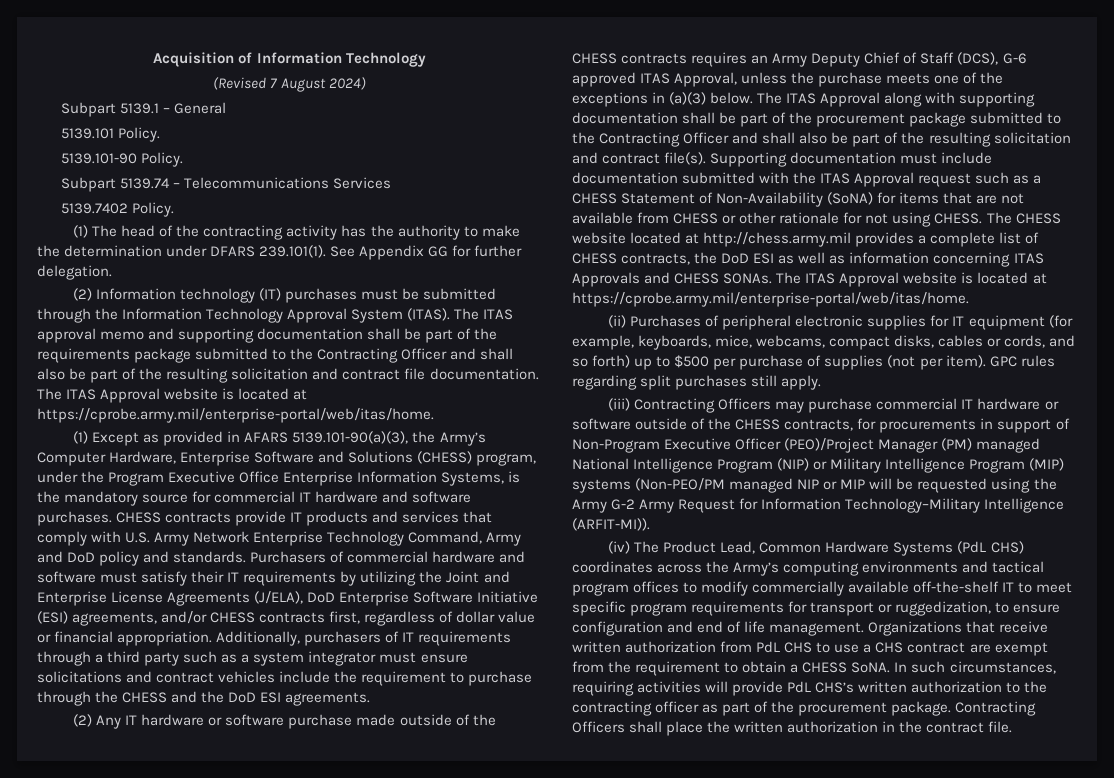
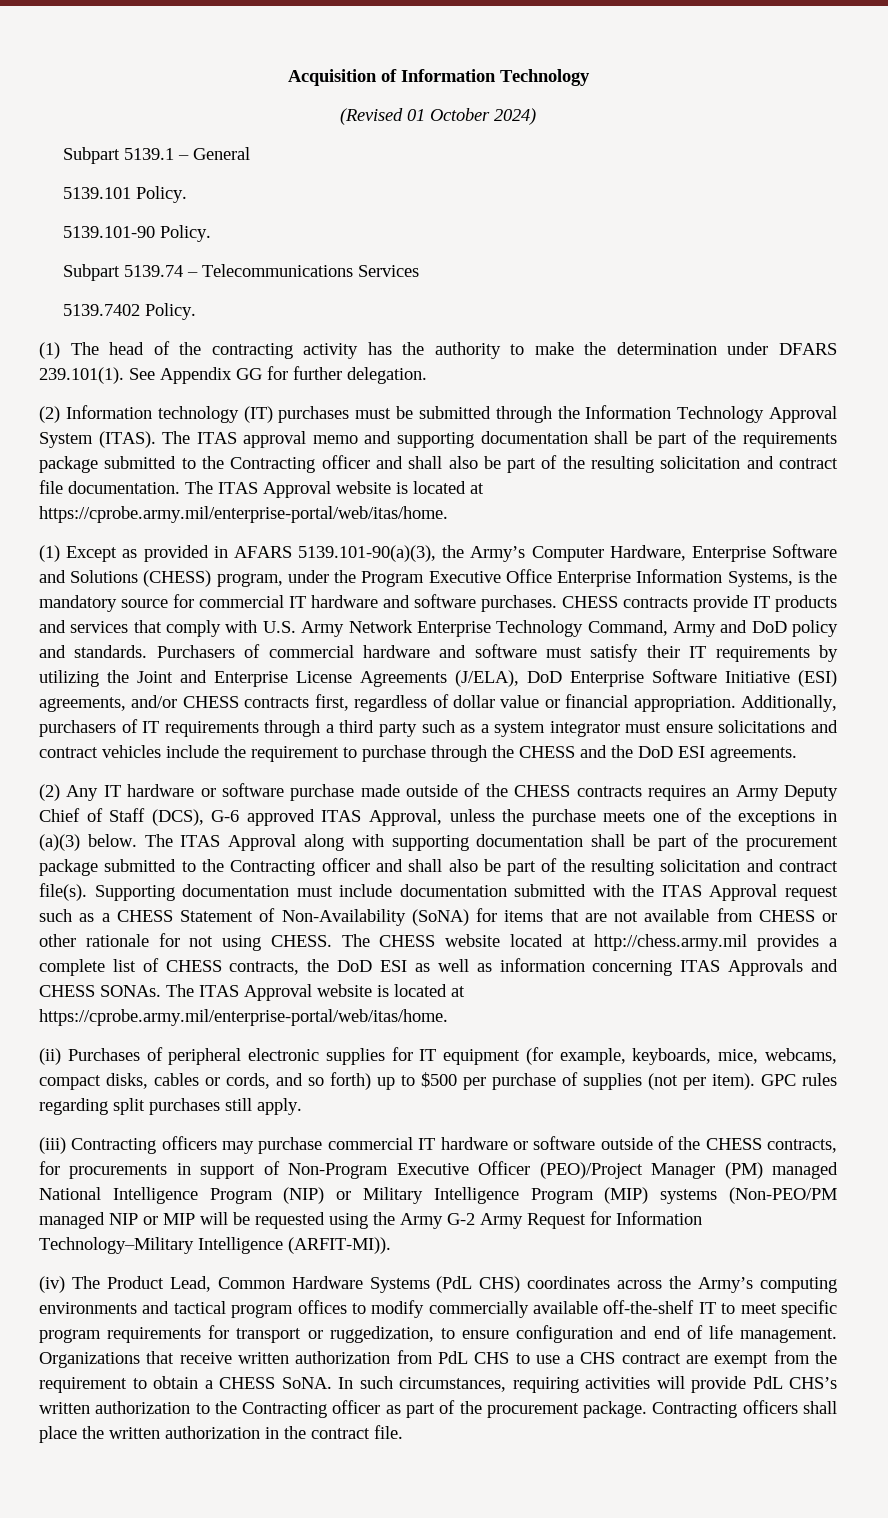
- (Revised 7 August 2024)
+ (Revised 01 October 2024)
- The ITAS approval memo and supporting documentation shall be part of the requirements package submitted to the Contracting Officer and shall also be part of the resulting solicitation and contract file documentation.
+ The ITAS approval memo and supporting documentation shall be part of the requirements package submitted to the Contracting officer and shall also be part of the resulting solicitation and contract file documentation.
- The ITAS Approval along with supporting documentation shall be part of the procurement package submitted to the Contracting Officer and shall also be part of the resulting solicitation and contract file(s).
+ The ITAS Approval along with supporting documentation shall be part of the procurement package submitted to the Contracting officer and shall also be part of the resulting solicitation and contract file(s).
- (iii) Contracting Officers may purchase commercial IT hardware or software outside of the CHESS contracts, for procurements in support of Non-Program Executive Officer (PEO)/Project Manager (PM) managed National Intelligence Program (NIP) or Military Intelligence Program (MIP) systems (Non-PEO/PM managed NIP or MIP will be requested using the Army G-2 Army Request for Information Technology–Military Intelligence (ARFIT-MI)).
+ (iii) Contracting officers may purchase commercial IT hardware or software outside of the CHESS contracts, for procurements in support of Non-Program Executive Officer (PEO)/Project Manager (PM) managed National Intelligence Program (NIP) or Military Intelligence Program (MIP) systems (Non-PEO/PM managed NIP or MIP will be requested using the Army G-2 Army Request for Information Technology–Military Intelligence (ARFIT-MI)).
- In such circumstances, requiring activities will provide PdL CHS’s written authorization to the contracting officer as part of the procurement package.
+ In such circumstances, requiring activities will provide PdL CHS’s written authorization to the Contracting officer as part of the procurement package.
- Contracting Officers shall place the written authorization in the contract file.
+ Contracting officers shall place the written authorization in the contract file.

